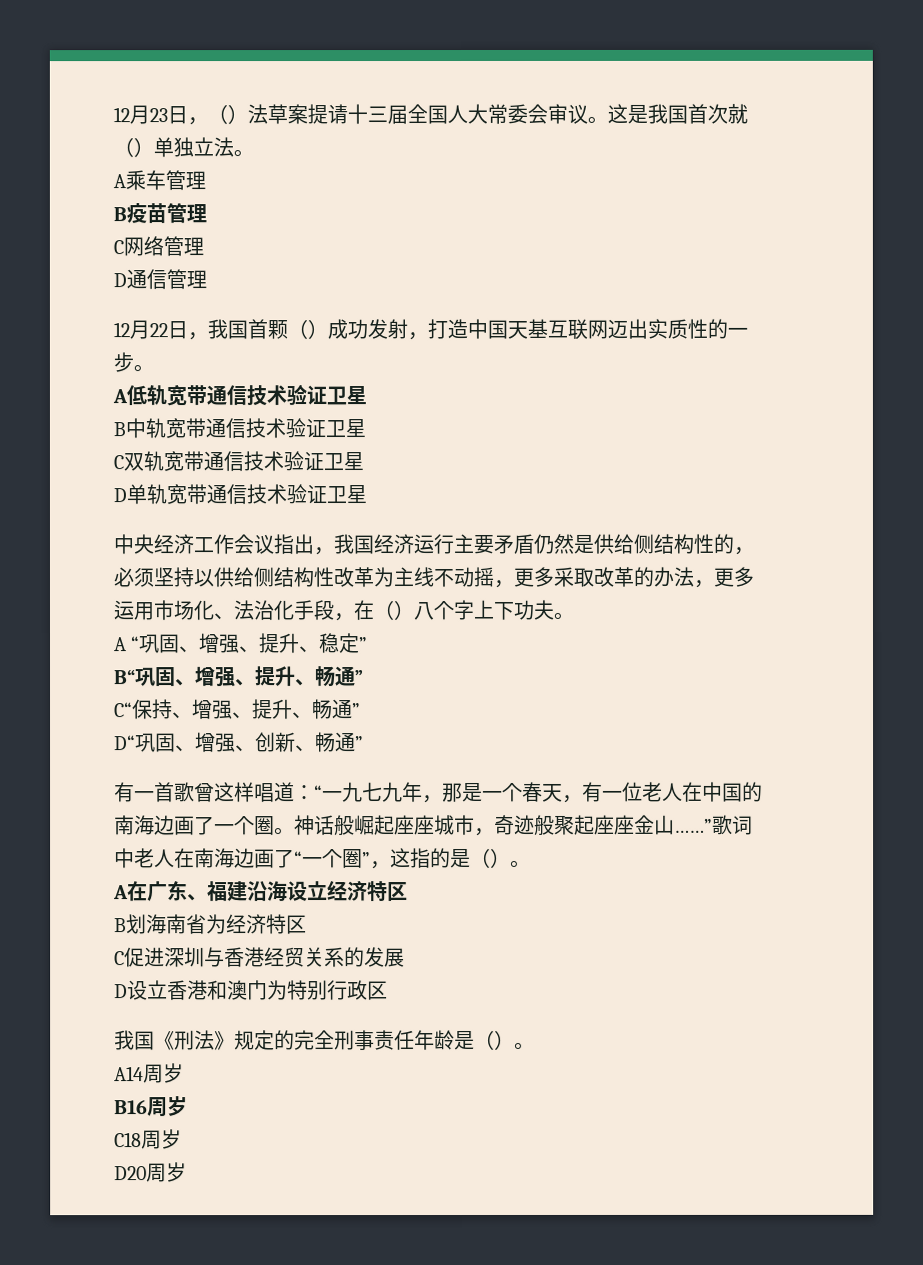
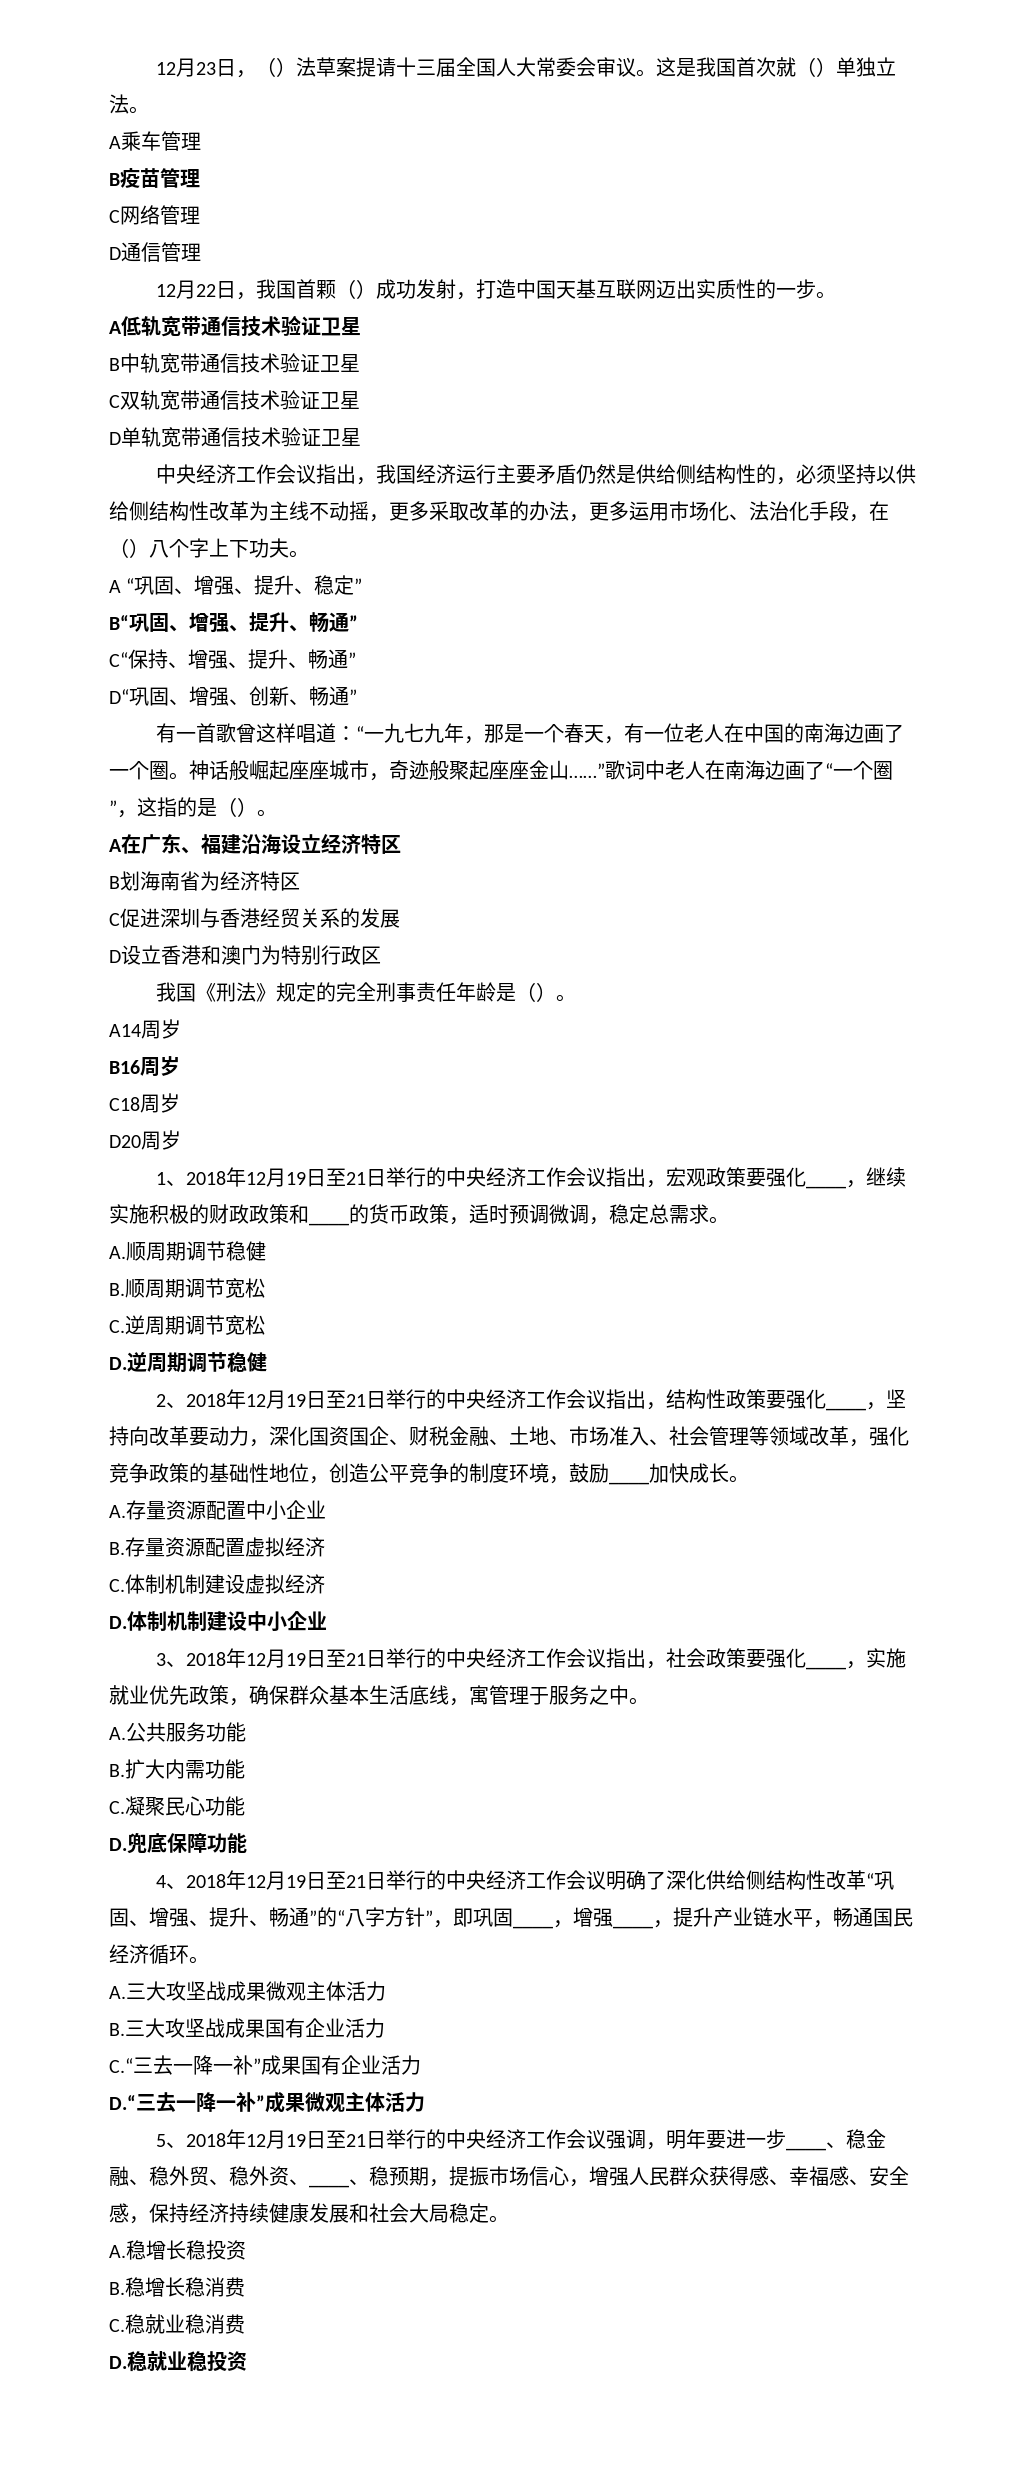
+ 1、2018年12月19日至21日举行的中央经济工作会议指出，宏观政策要强化____，继续实施积极的财政政策和____的货币政策，适时预调微调，稳定总需求。
+ A.顺周期调节稳健
+ B.顺周期调节宽松
+ C.逆周期调节宽松
+ D.逆周期调节稳健
+ 2、2018年12月19日至21日举行的中央经济工作会议指出，结构性政策要强化____，坚持向改革要动力，深化国资国企、财税金融、土地、市场准入、社会管理等领域改革，强化竞争政策的基础性地位，创造公平竞争的制度环境，鼓励____加快成长。
+ A.存量资源配置中小企业
+ B.存量资源配置虚拟经济
+ C.体制机制建设虚拟经济
+ D.体制机制建设中小企业
+ 3、2018年12月19日至21日举行的中央经济工作会议指出，社会政策要强化____，实施就业优先政策，确保群众基本生活底线，寓管理于服务之中。
+ A.公共服务功能
+ B.扩大内需功能
+ C.凝聚民心功能
+ D.兜底保障功能
+ 4、2018年12月19日至21日举行的中央经济工作会议明确了深化供给侧结构性改革“巩固、增强、提升、畅通”的“八字方针”，即巩固____，增强____，提升产业链水平，畅通国民经济循环。
+ A.三大攻坚战成果微观主体活力
+ B.三大攻坚战成果国有企业活力
+ C.“三去一降一补”成果国有企业活力
+ D.“三去一降一补”成果微观主体活力
+ 5、2018年12月19日至21日举行的中央经济工作会议强调，明年要进一步____、稳金融、稳外贸、稳外资、____、稳预期，提振市场信心，增强人民群众获得感、幸福感、安全感，保持经济持续健康发展和社会大局稳定。
+ A.稳增长稳投资
+ B.稳增长稳消费
+ C.稳就业稳消费
+ D.稳就业稳投资

